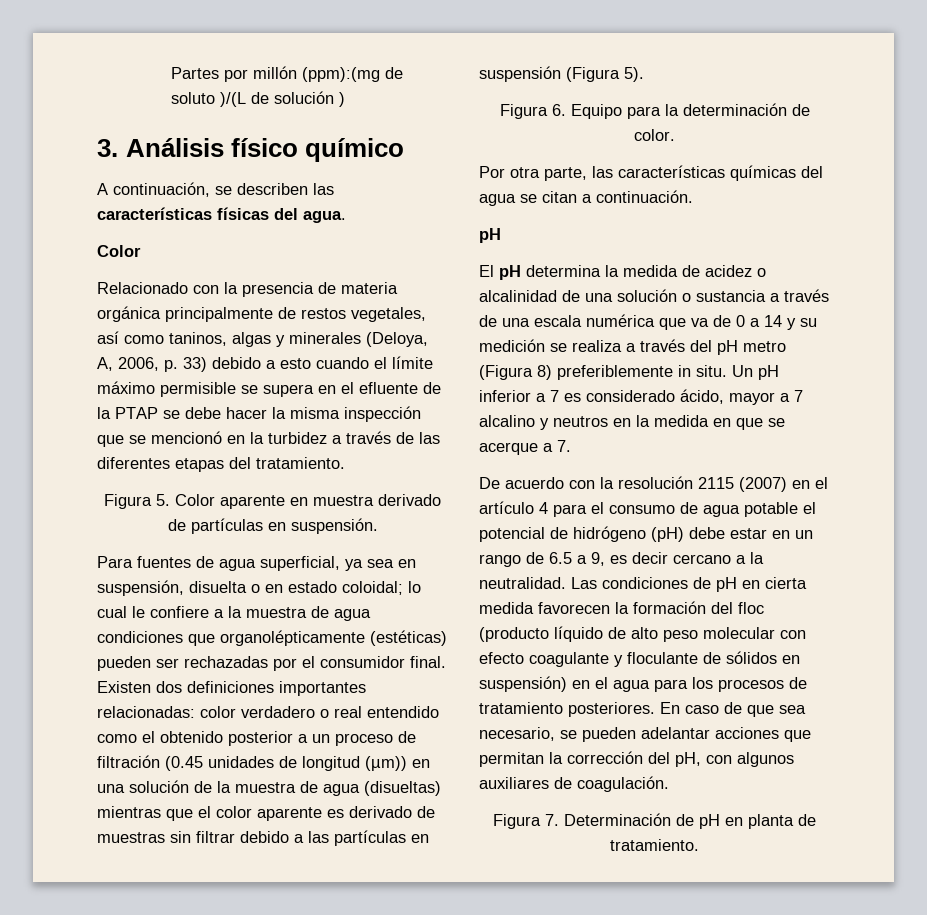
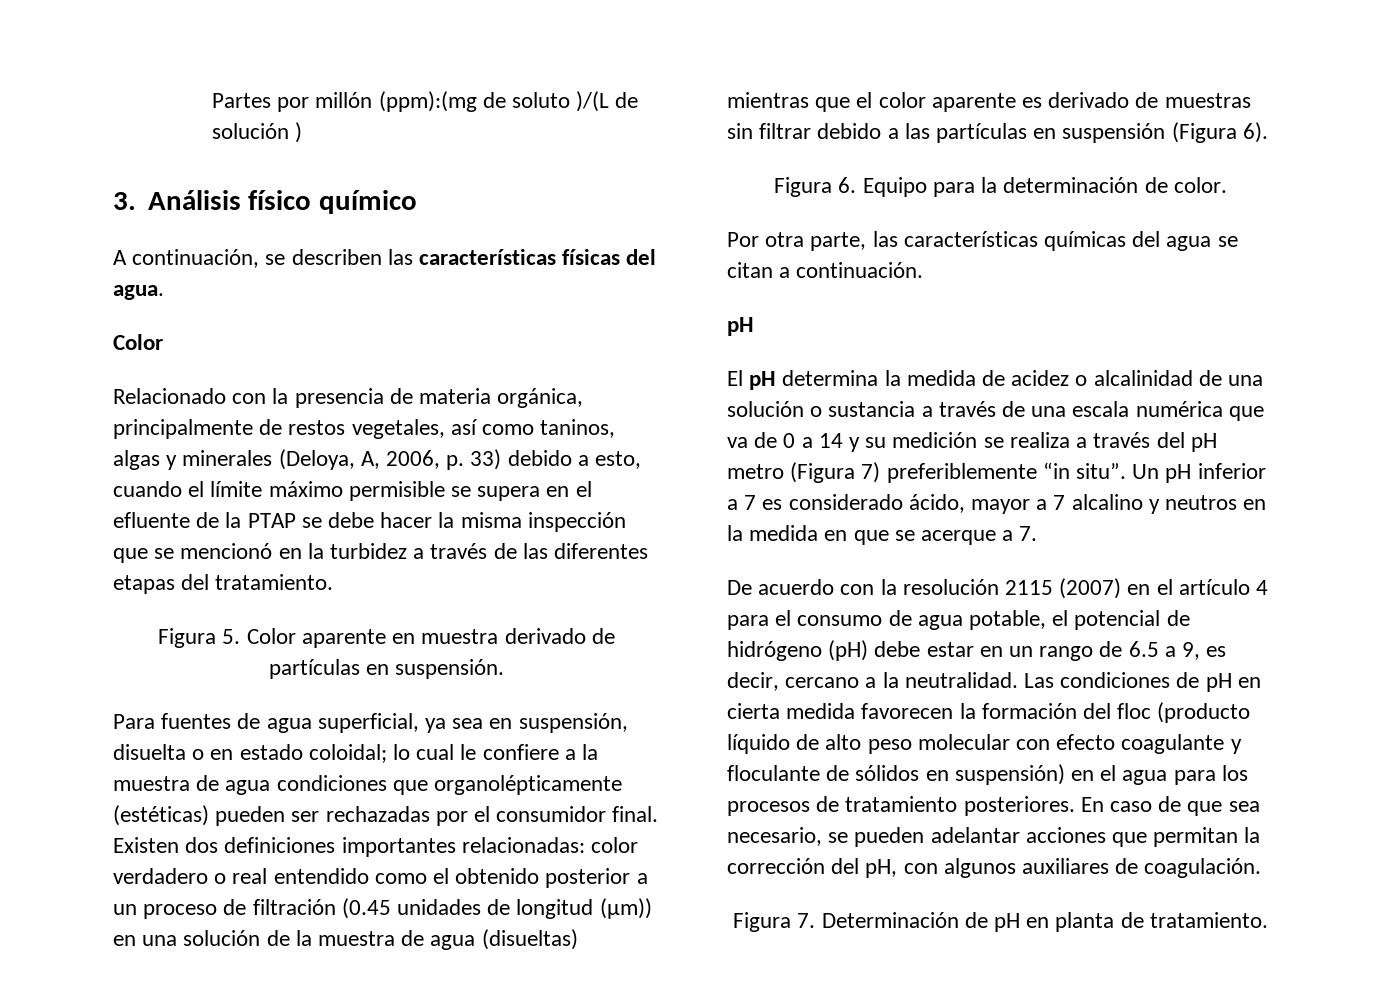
- Relacionado con la presencia de materia orgánica principalmente de restos vegetales, así como taninos, algas y minerales (Deloya, A, 2006, p. 33) debido a esto cuando el límite máximo permisible se supera en el efluente de la PTAP se debe hacer la misma inspección que se mencionó en la turbidez a través de las diferentes etapas del tratamiento.
+ Relacionado con la presencia de materia orgánica, principalmente de restos vegetales, así como taninos, algas y minerales (Deloya, A, 2006, p. 33) debido a esto, cuando el límite máximo permisible se supera en el efluente de la PTAP se debe hacer la misma inspección que se mencionó en la turbidez a través de las diferentes etapas del tratamiento.
- Existen dos definiciones importantes relacionadas: color verdadero o real entendido como el obtenido posterior a un proceso de filtración (0.45 unidades de longitud (µm)) en una solución de la muestra de agua (disueltas) mientras que el color aparente es derivado de muestras sin filtrar debido a las partículas en suspensión (Figura 5).
+ Existen dos definiciones importantes relacionadas: color verdadero o real entendido como el obtenido posterior a un proceso de filtración (0.45 unidades de longitud (µm)) en una solución de la muestra de agua (disueltas) mientras que el color aparente es derivado de muestras sin filtrar debido a las partículas en suspensión (Figura 6).
- El pH determina la medida de acidez o alcalinidad de una solución o sustancia a través de una escala numérica que va de 0 a 14 y su medición se realiza a través del pH metro (Figura 8) preferiblemente in situ.
+ El pH determina la medida de acidez o alcalinidad de una solución o sustancia a través de una escala numérica que va de 0 a 14 y su medición se realiza a través del pH metro (Figura 7) preferiblemente “in situ”.
- De acuerdo con la resolución 2115 (2007) en el artículo 4 para el consumo de agua potable el potencial de hidrógeno (pH) debe estar en un rango de 6.5 a 9, es decir cercano a la neutralidad.
+ De acuerdo con la resolución 2115 (2007) en el artículo 4 para el consumo de agua potable, el potencial de hidrógeno (pH) debe estar en un rango de 6.5 a 9, es decir, cercano a la neutralidad.

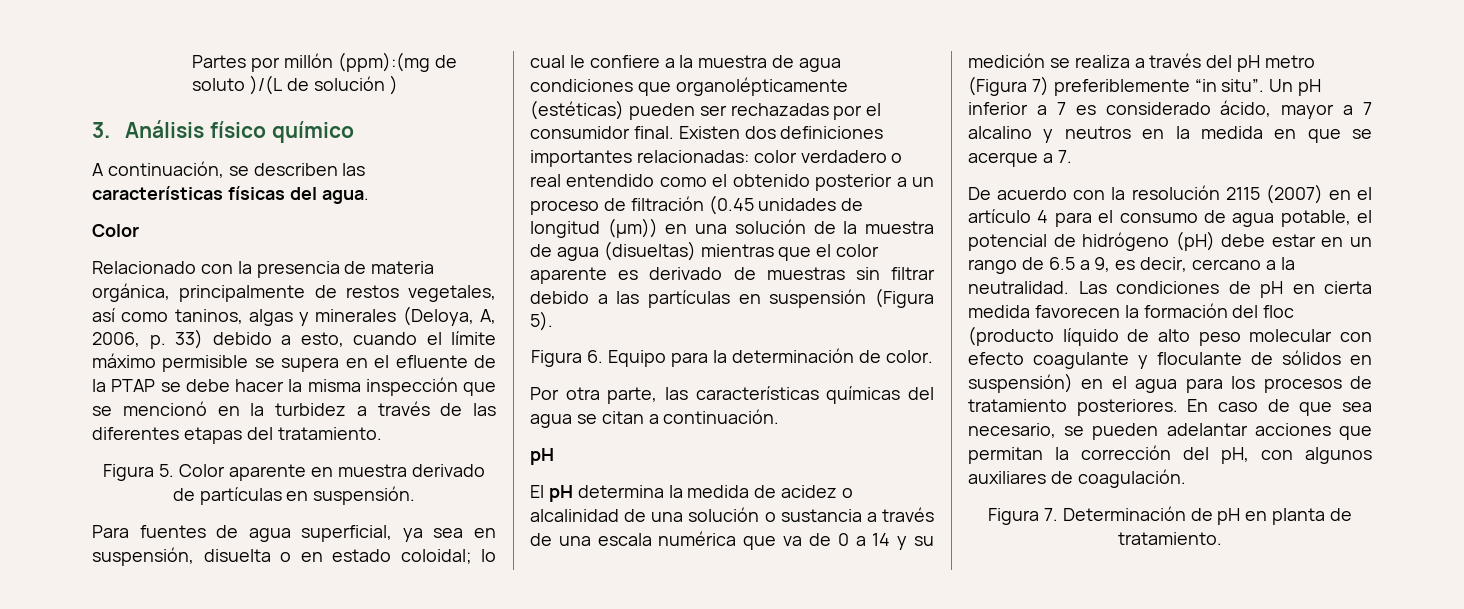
- Existen dos definiciones importantes relacionadas: color verdadero o real entendido como el obtenido posterior a un proceso de filtración (0.45 unidades de longitud (µm)) en una solución de la muestra de agua (disueltas) mientras que el color aparente es derivado de muestras sin filtrar debido a las partículas en suspensión (Figura 6).
+ Existen dos definiciones importantes relacionadas: color verdadero o real entendido como el obtenido posterior a un proceso de filtración (0.45 unidades de longitud (µm)) en una solución de la muestra de agua (disueltas) mientras que el color aparente es derivado de muestras sin filtrar debido a las partículas en suspensión (Figura 5).

